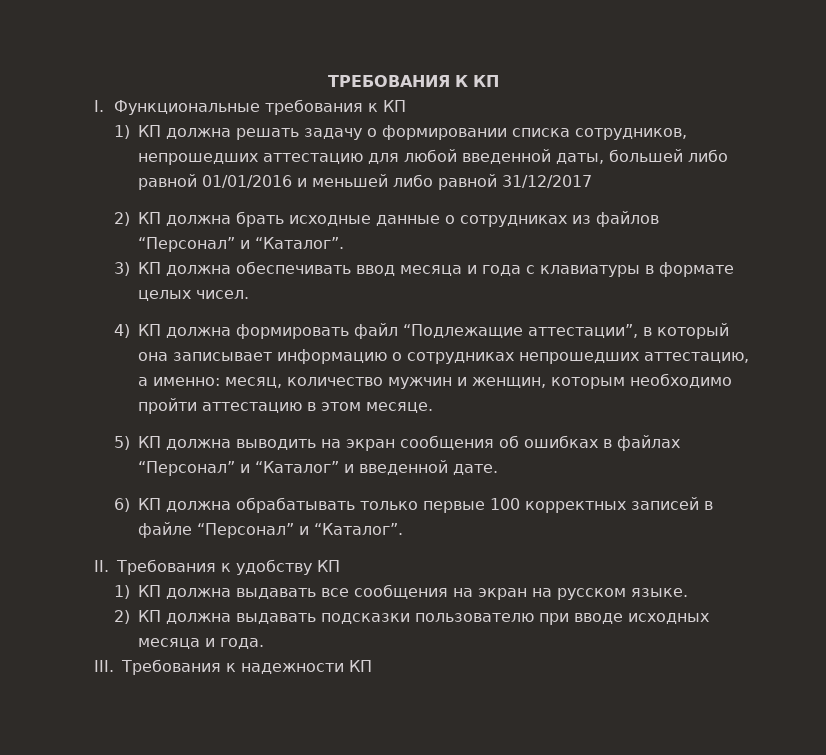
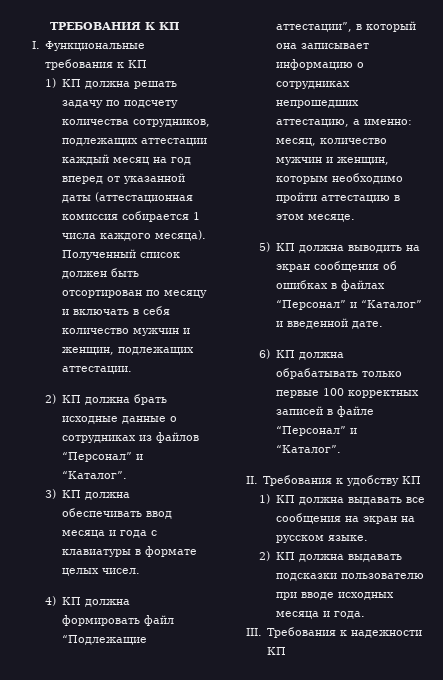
- 1) КП должна решать задачу о формировании списка сотрудников, непрошедших аттестацию для любой введенной даты, большей либо равной 01/01/2016 и меньшей либо равной 31/12/2017
+ 1) КП должна решать задачу по подсчету количества сотрудников, подлежащих аттестации каждый месяц на год вперед от указанной даты (аттестационная комиссия собирается 1 числа каждого месяца). Полученный список должен быть отсортирован по месяцу и включать в себя количество мужчин и женщин, подлежащих аттестации.

